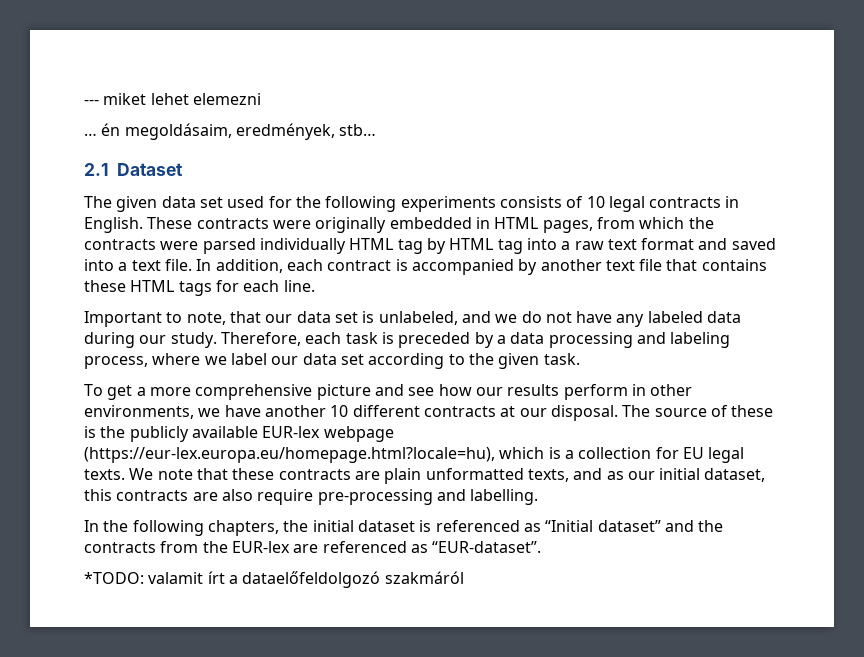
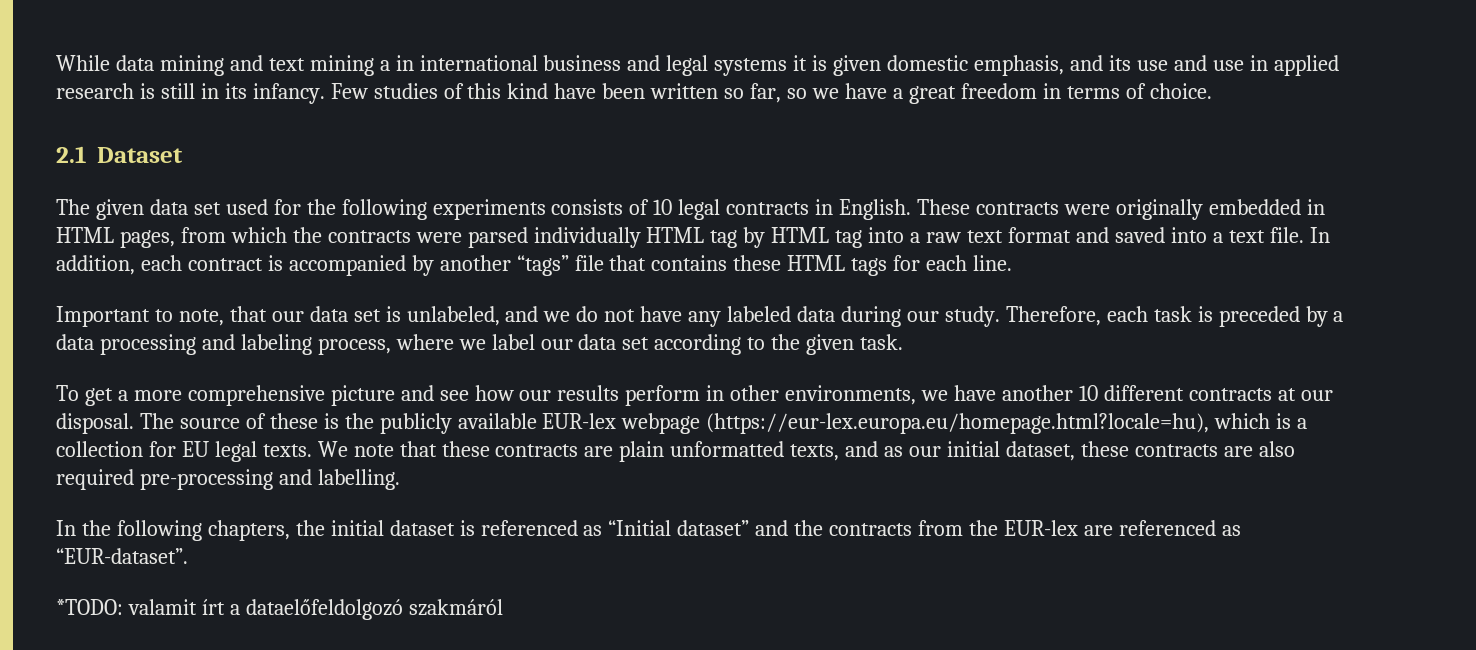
- --- miket lehet elemezni
- … én megoldásaim, eredmények, stb…
+ While data mining and text mining a in international business and legal systems it is given domestic emphasis, and its use and use in applied research is still in its infancy. Few studies of this kind have been written so far, so we have a great freedom in terms of choice.
- In addition, each contract is accompanied by another text file that contains these HTML tags for each line.
+ In addition, each contract is accompanied by another “tags” file that contains these HTML tags for each line.
- We note that these contracts are plain unformatted texts, and as our initial dataset, this contracts are also require pre-processing and labelling.
+ We note that these contracts are plain unformatted texts, and as our initial dataset, these contracts are also required pre-processing and labelling.

